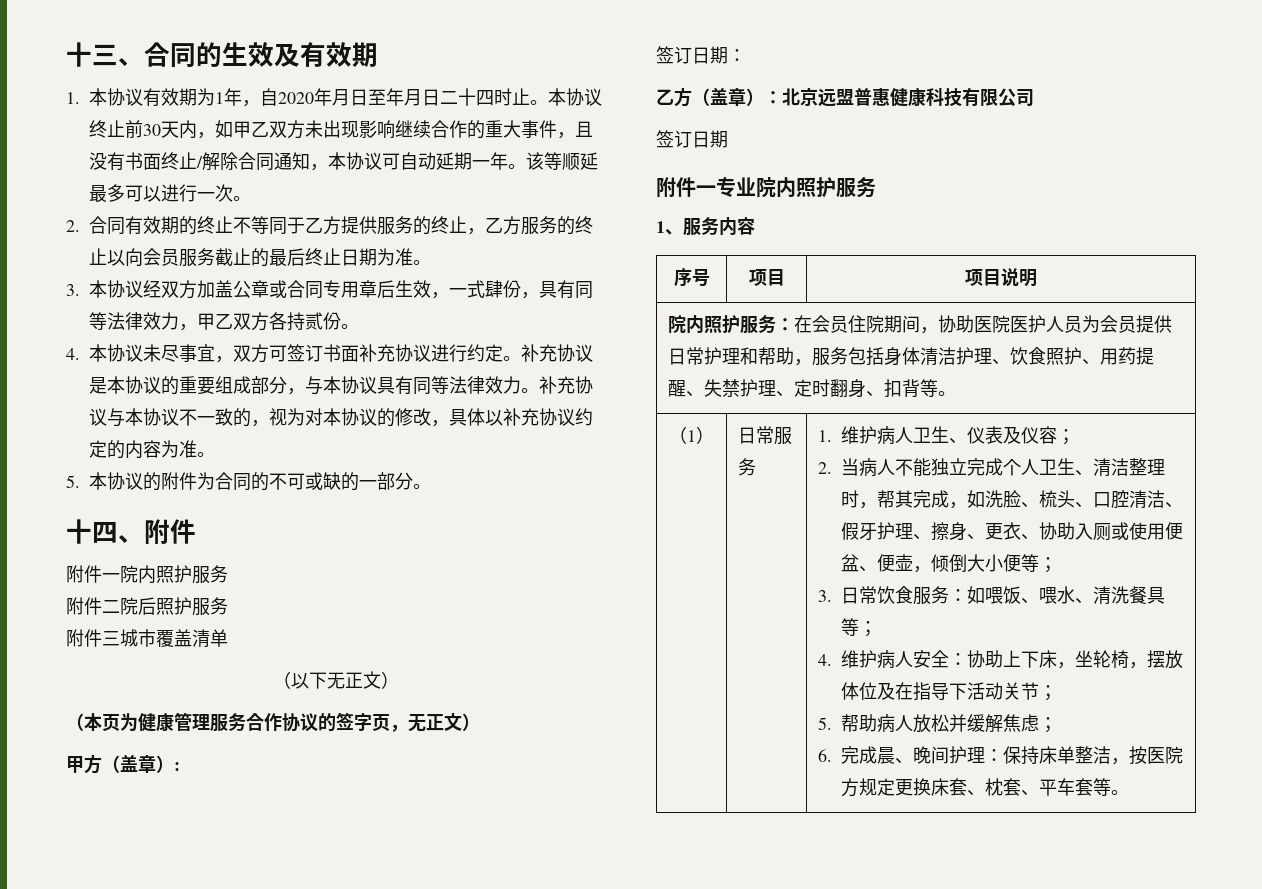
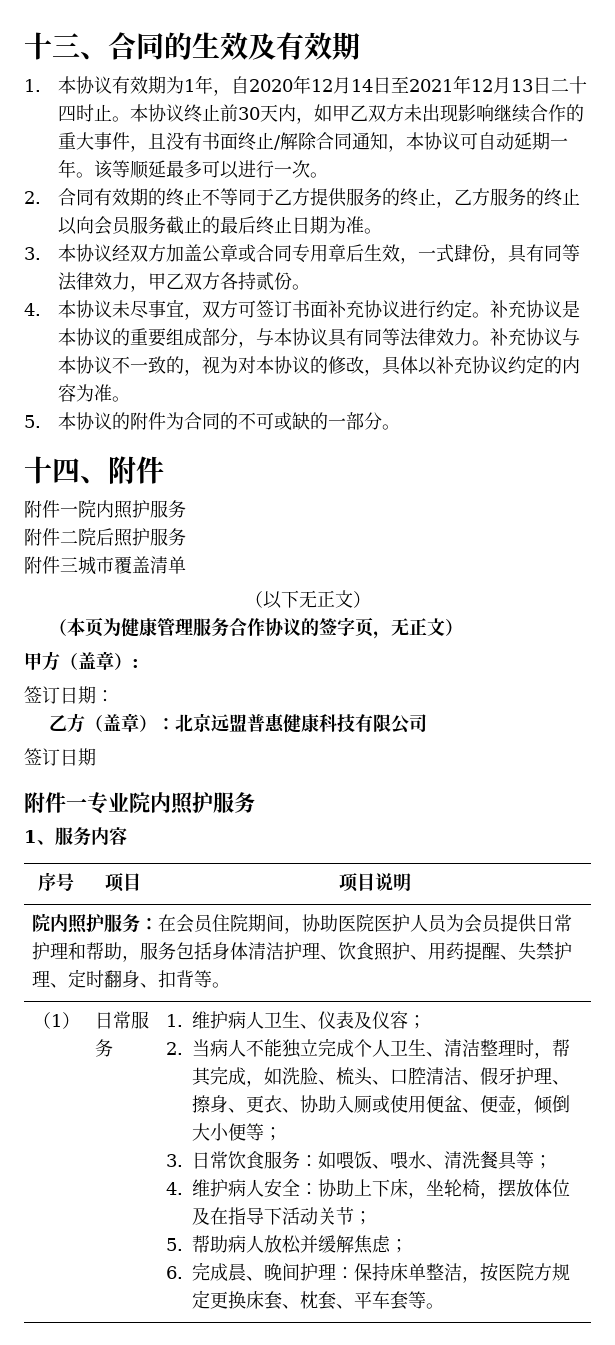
- 1.本协议有效期为1年，自2020年月日至年月日二十四时止。
+ 1.本协议有效期为1年，自2020年12月14日至2021年12月13日二十四时止。

